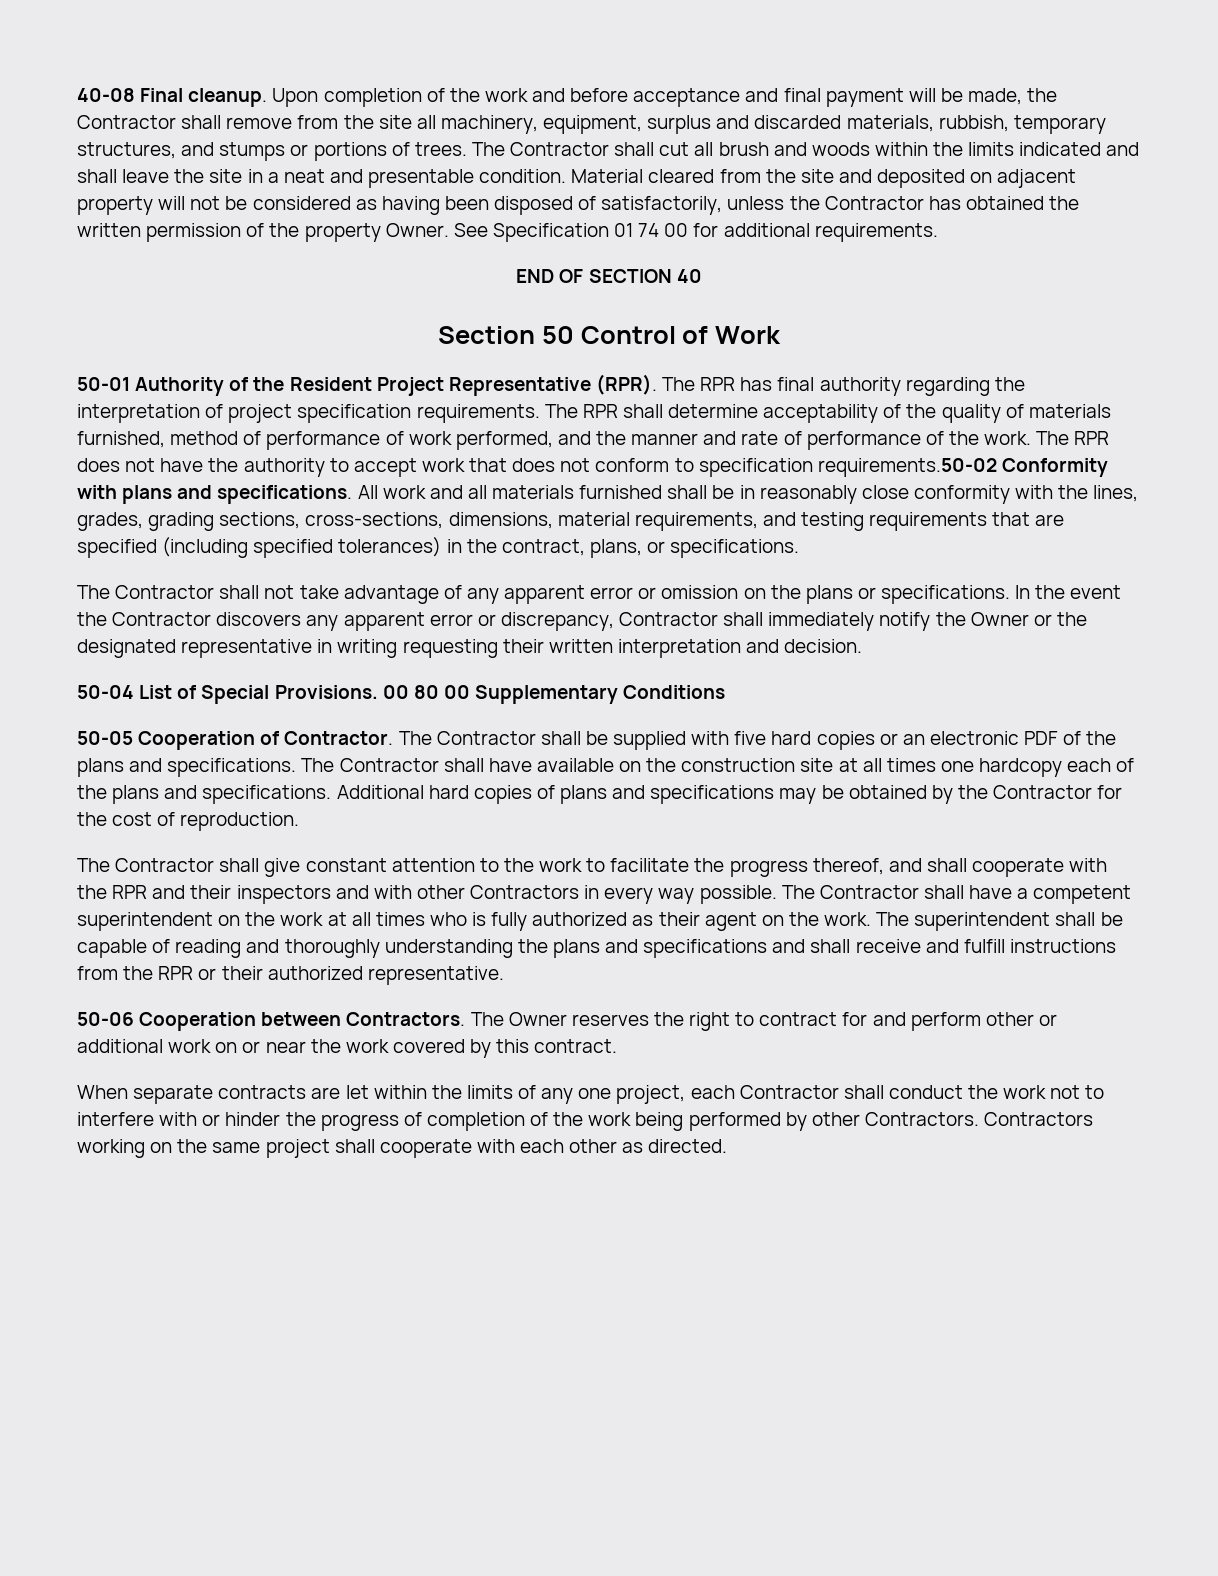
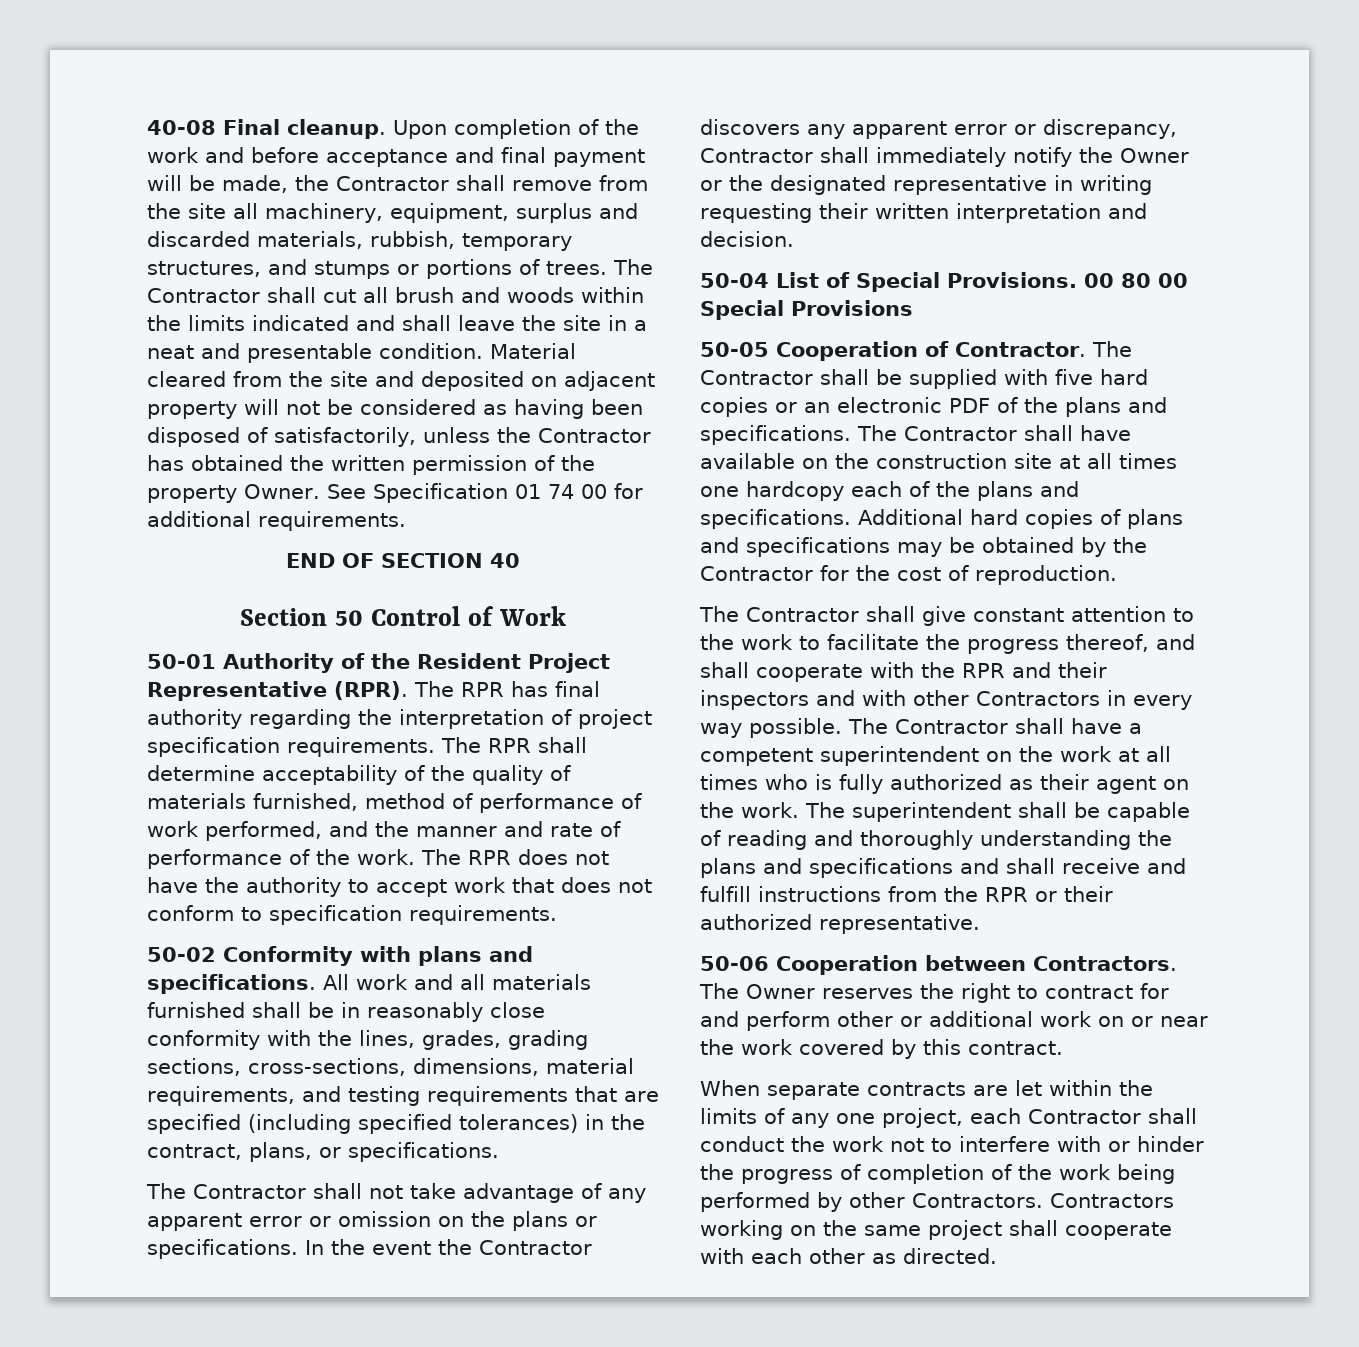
- The RPR does not have the authority to accept work that does not conform to specification requirements.50-02 Conformity with plans and specifications.
+ The RPR does not have the authority to accept work that does not conform to specification requirements.
+ 50-02 Conformity with plans and specifications.
- 00 80 00 Supplementary Conditions
+ 00 80 00 Special Provisions

